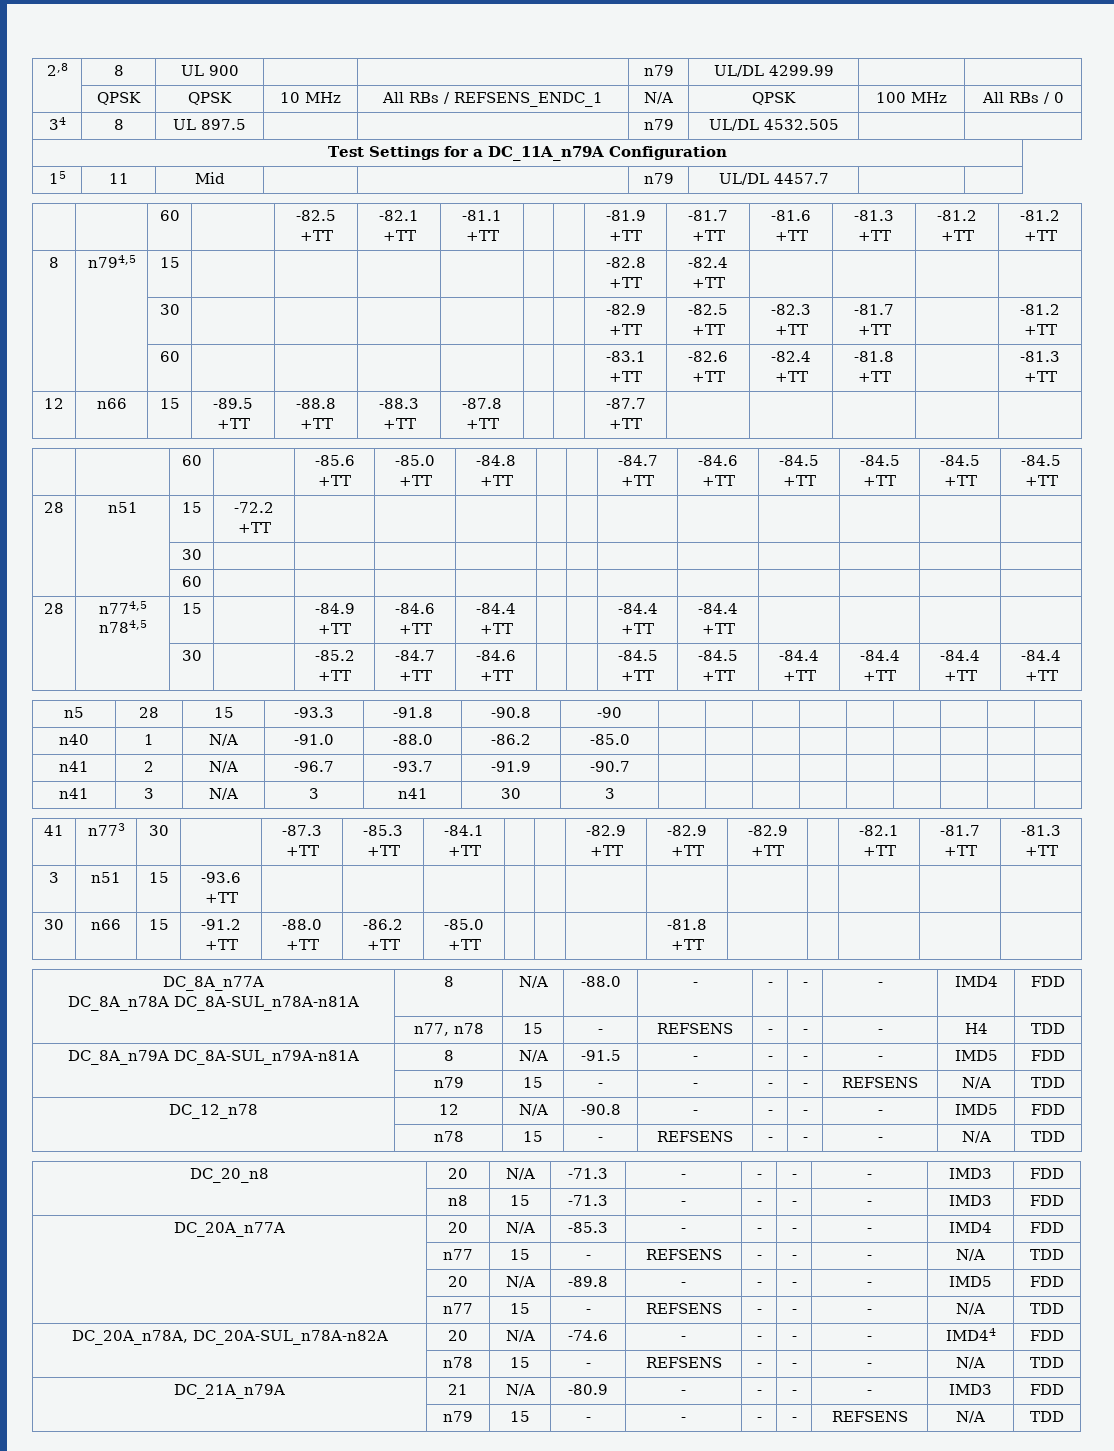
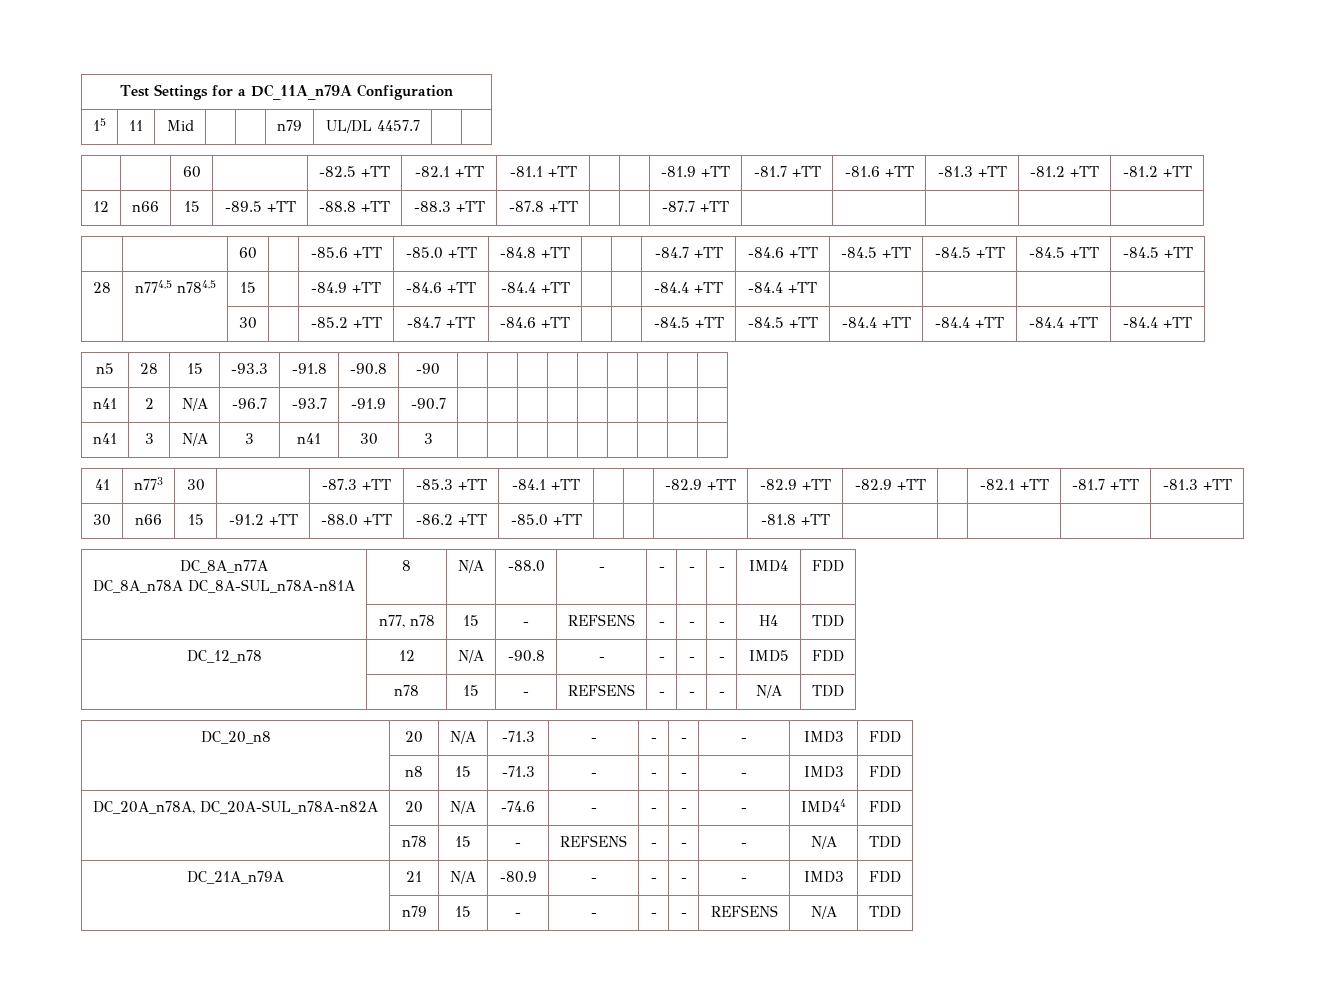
- 2,8 | 8 | UL 900 | | | n79 | UL/DL 4299.99 | |
- | QPSK | QPSK | 10 MHz | All RBs / REFSENS_ENDC_1 | N/A | QPSK | 100 MHz | All RBs / 0
- 34 | 8 | UL 897.5 | | | n79 | UL/DL 4532.505 | |
- 8 | n794,5 | 15 | | | | | | | -82.8 +TT | -82.4 +TT | | | |
- | | 30 | | | | | | | -82.9 +TT | -82.5 +TT | -82.3 +TT | -81.7 +TT | | -81.2 +TT
- | | 60 | | | | | | | -83.1 +TT | -82.6 +TT | -82.4 +TT | -81.8 +TT | | -81.3 +TT
- 28 | n51 | 15 | -72.2 +TT | | | | | | | | | | |
- | | 30 | | | | | | | | | | | |
- | | 60 | | | | | | | | | | | |
- n40 | 1 | N/A | -91.0 | -88.0 | -86.2 | -85.0 | | | | | | | | |
- 3 | n51 | 15 | -93.6 +TT | | | | | | | | | | | |
- DC_8A_n79A DC_8A-SUL_n79A-n81A | 8 | N/A | -91.5 | - | - | - | - | IMD5 | FDD
- | n79 | 15 | - | - | - | - | REFSENS | N/A | TDD
- DC_20A_n77A | 20 | N/A | -85.3 | - | - | - | - | IMD4 | FDD
- | n77 | 15 | - | REFSENS | - | - | - | N/A | TDD
- | 20 | N/A | -89.8 | - | - | - | - | IMD5 | FDD
- | n77 | 15 | - | REFSENS | - | - | - | N/A | TDD

